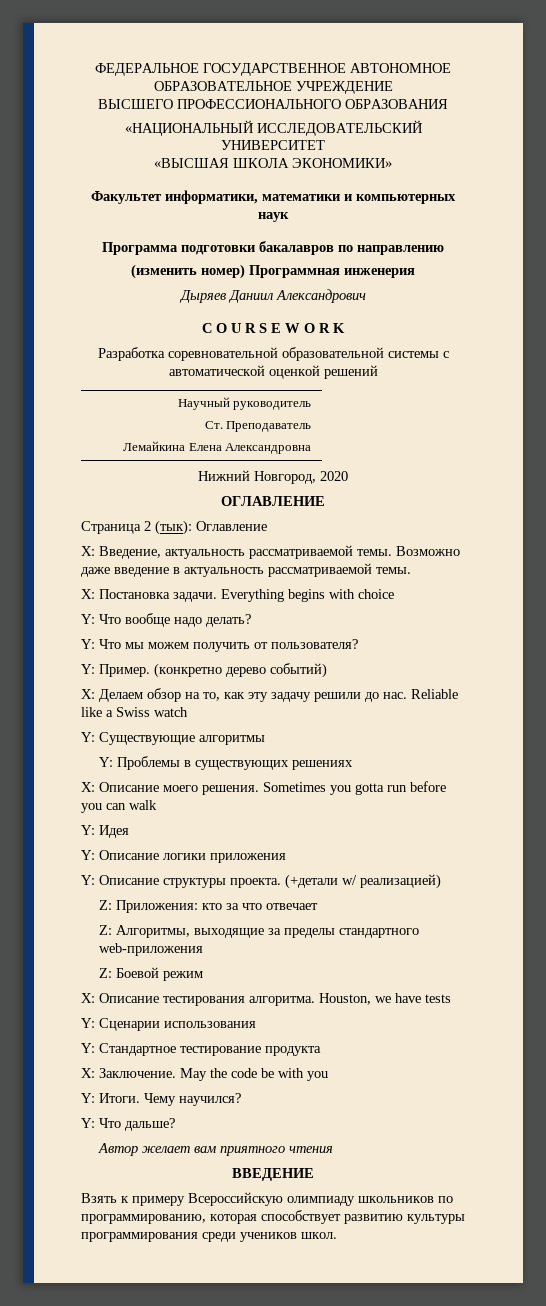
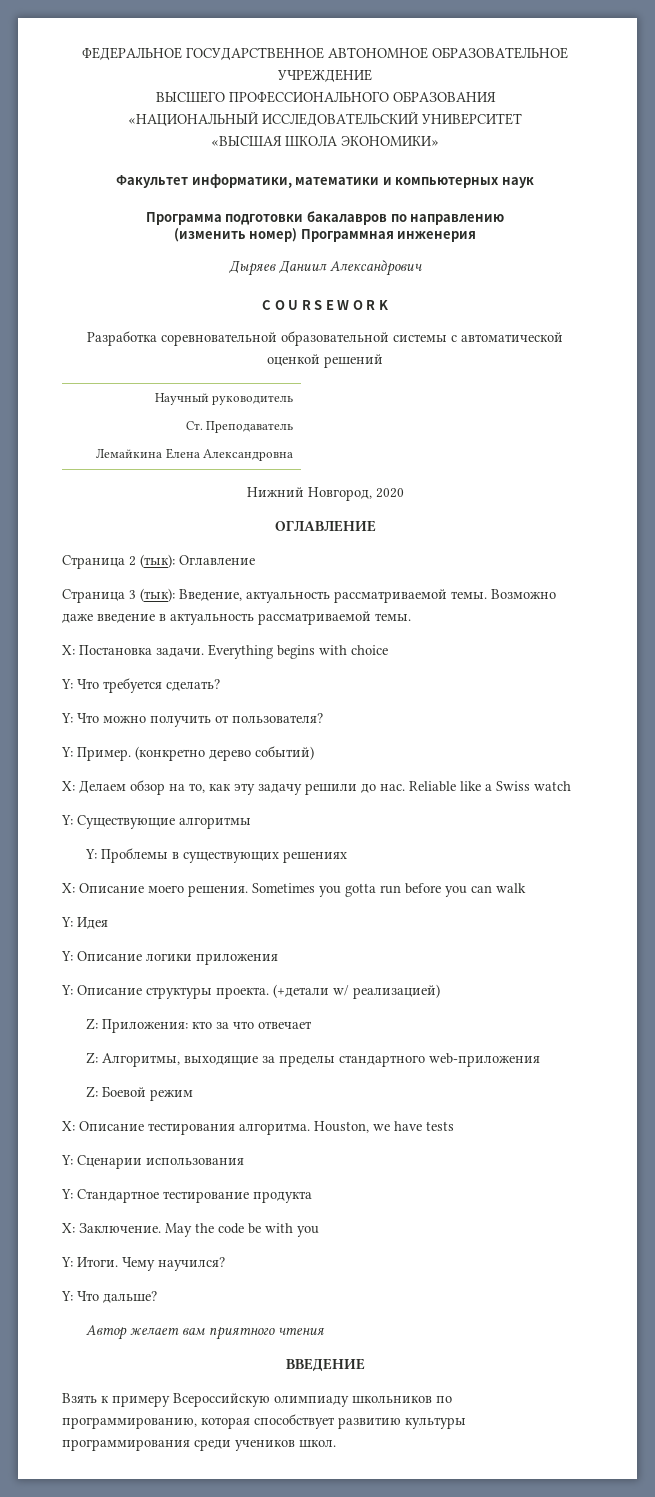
- X: Введение, актуальность рассматриваемой темы.
+ Страница 3 (тык): Введение, актуальность рассматриваемой темы.
- Y: Что вообще надо делать?
- Y: Что мы можем получить от пользователя?
+ Y: Что требуется сделать?
+ Y: Что можно получить от пользователя?

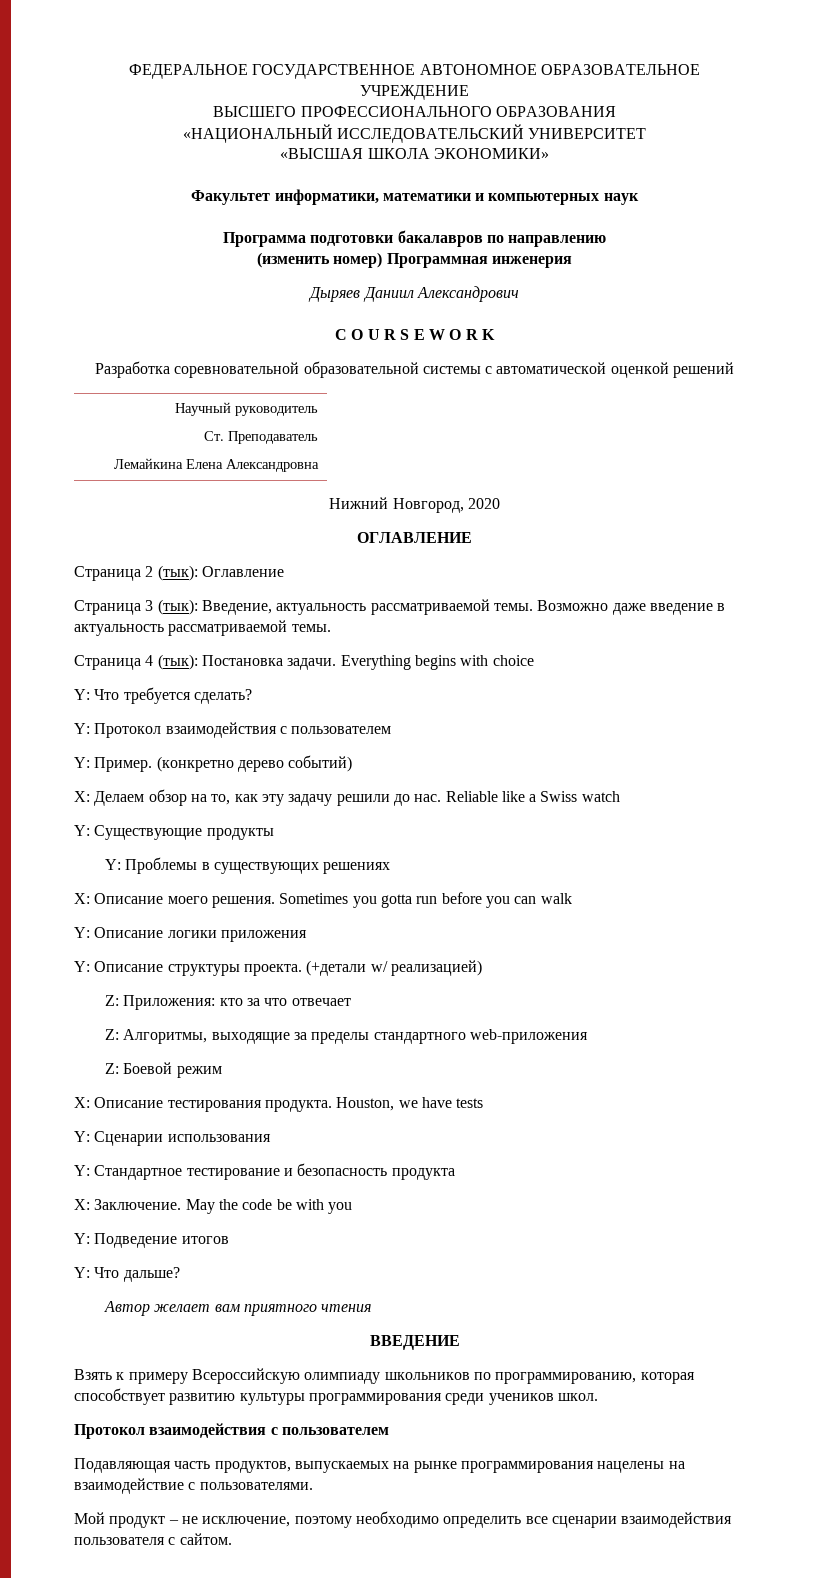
- X: Постановка задачи.
+ Страница 4 (тык): Постановка задачи.
- Y: Что можно получить от пользователя?
+ Y: Протокол взаимодействия с пользователем
- Y: Существующие алгоритмы
+ Y: Существующие продукты
- Y: Идея
- X: Описание тестирования алгоритма.
+ X: Описание тестирования продукта.
- Y: Стандартное тестирование продукта
+ Y: Стандартное тестирование и безопасность продукта
- Y: Итоги. Чему научился?
+ Y: Подведение итогов
  Взять к примеру Всероссийскую олимпиаду школьников по программированию, которая способствует развитию культуры программирования среди учеников школ.
+ Протокол взаимодействия с пользователем
+ Подавляющая часть продуктов, выпускаемых на рынке программирования нацелены на взаимодействие с пользователями.
+ Мой продукт – не исключение, поэтому необходимо определить все сценарии взаимодействия пользователя с сайтом.

